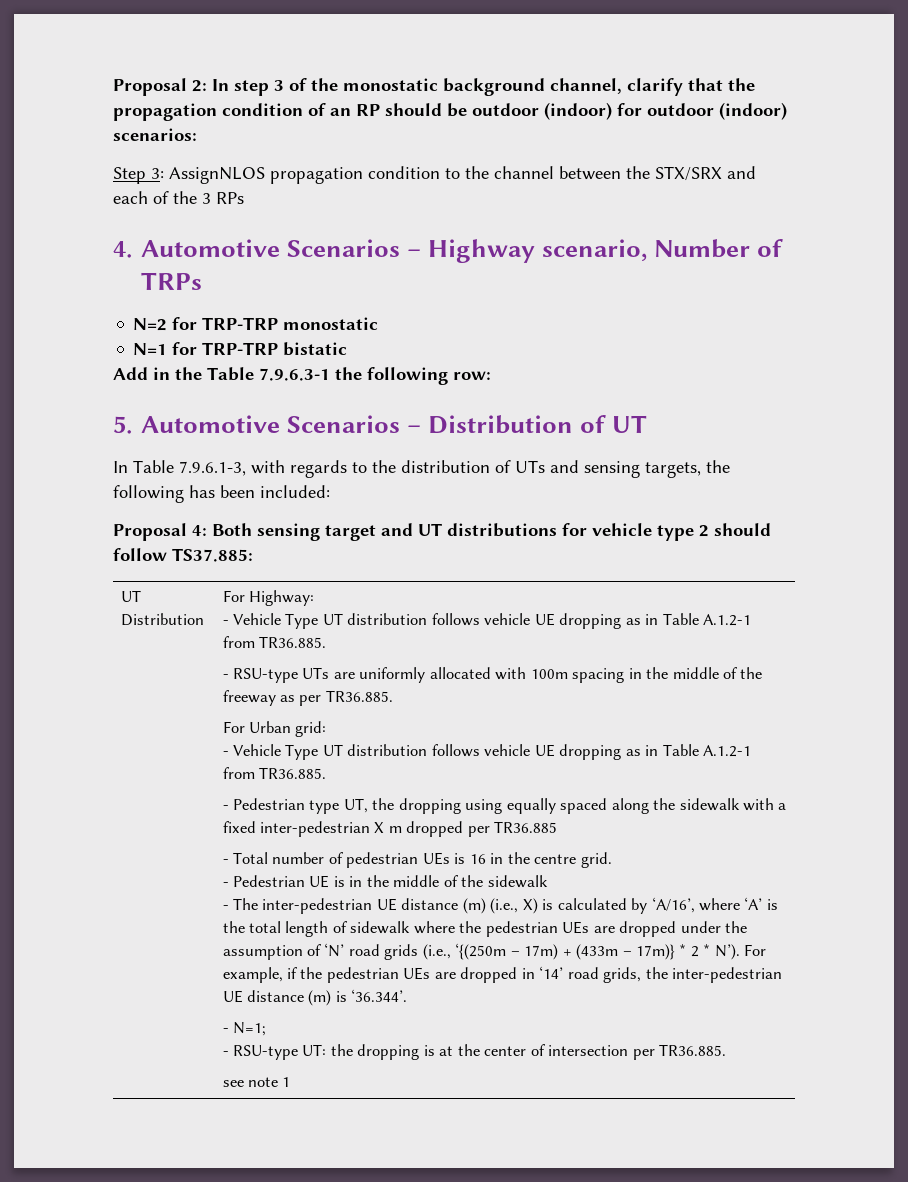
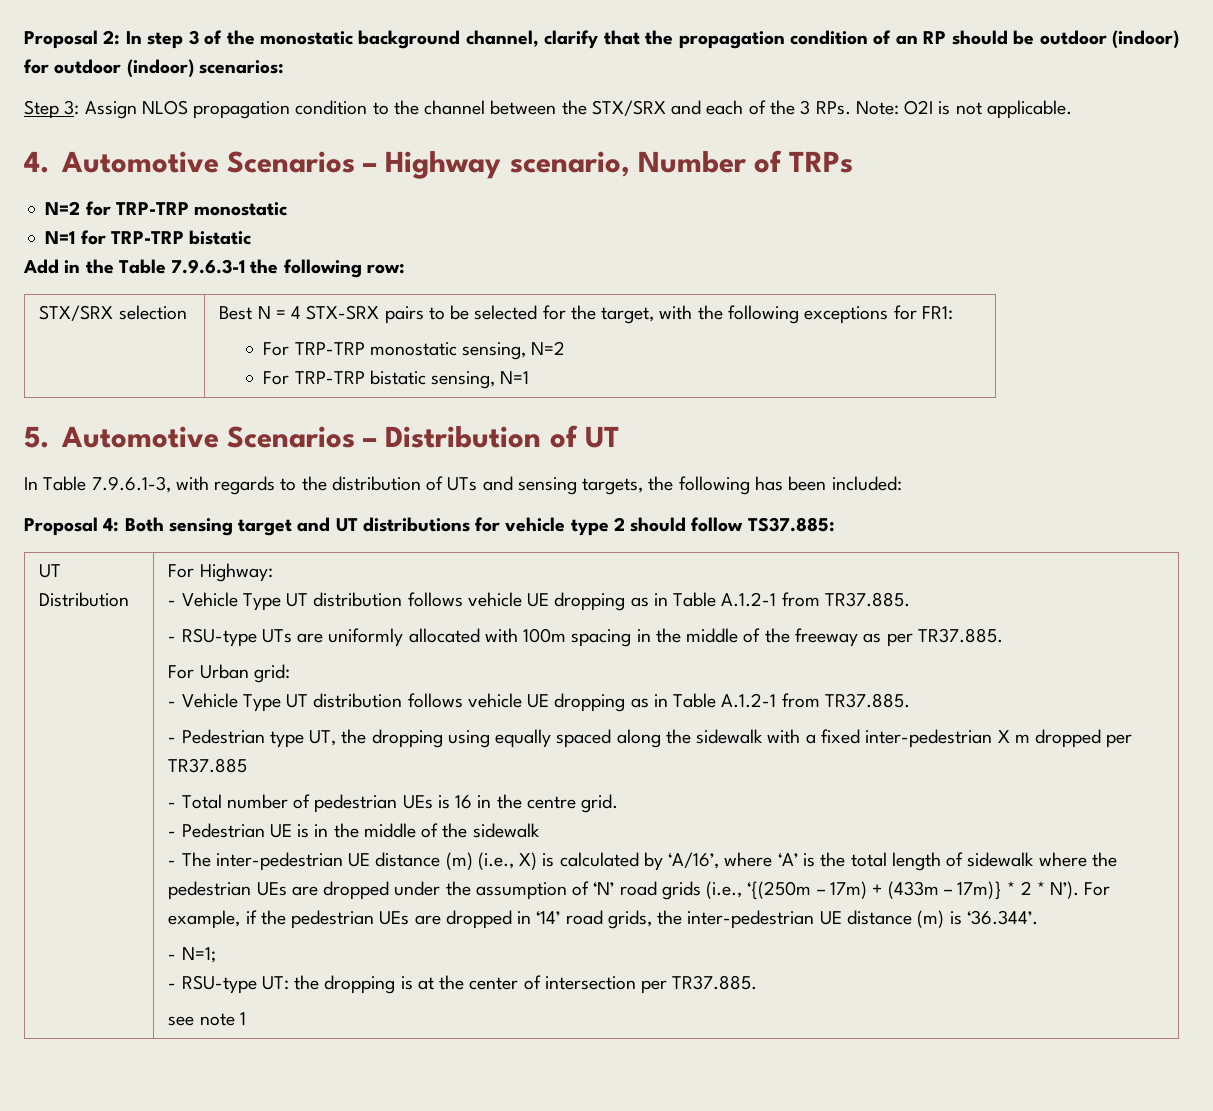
- Step 3: AssignNLOS propagation condition to the channel between the STX/SRX and each of the 3 RPs
+ Step 3: Assign NLOS propagation condition to the channel between the STX/SRX and each of the 3 RPs. Note: O2I is not applicable.
+ STX/SRX selection | Best N = 4 STX-SRX pairs to be selected for the target, with the following exceptions for FR1:
+ For TRP-TRP monostatic sensing, N=2
+ For TRP-TRP bistatic sensing, N=1
  For Highway:
- - Vehicle Type UT distribution follows vehicle UE dropping as in Table A.1.2-1 from TR36.885.
+ - Vehicle Type UT distribution follows vehicle UE dropping as in Table A.1.2-1 from TR37.885.
- - RSU-type UTs are uniformly allocated with 100m spacing in the middle of the freeway as per TR36.885.
+ - RSU-type UTs are uniformly allocated with 100m spacing in the middle of the freeway as per TR37.885.
  For Urban grid:
- - Vehicle Type UT distribution follows vehicle UE dropping as in Table A.1.2-1 from TR36.885.
+ - Vehicle Type UT distribution follows vehicle UE dropping as in Table A.1.2-1 from TR37.885.
- - Pedestrian type UT, the dropping using equally spaced along the sidewalk with a fixed inter-pedestrian X m dropped per TR36.885
+ - Pedestrian type UT, the dropping using equally spaced along the sidewalk with a fixed inter-pedestrian X m dropped per TR37.885
- - RSU-type UT: the dropping is at the center of intersection per TR36.885.
+ - RSU-type UT: the dropping is at the center of intersection per TR37.885.

